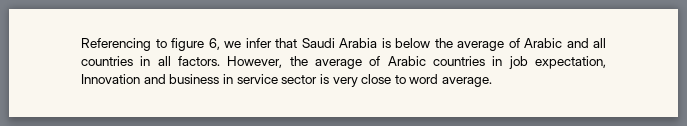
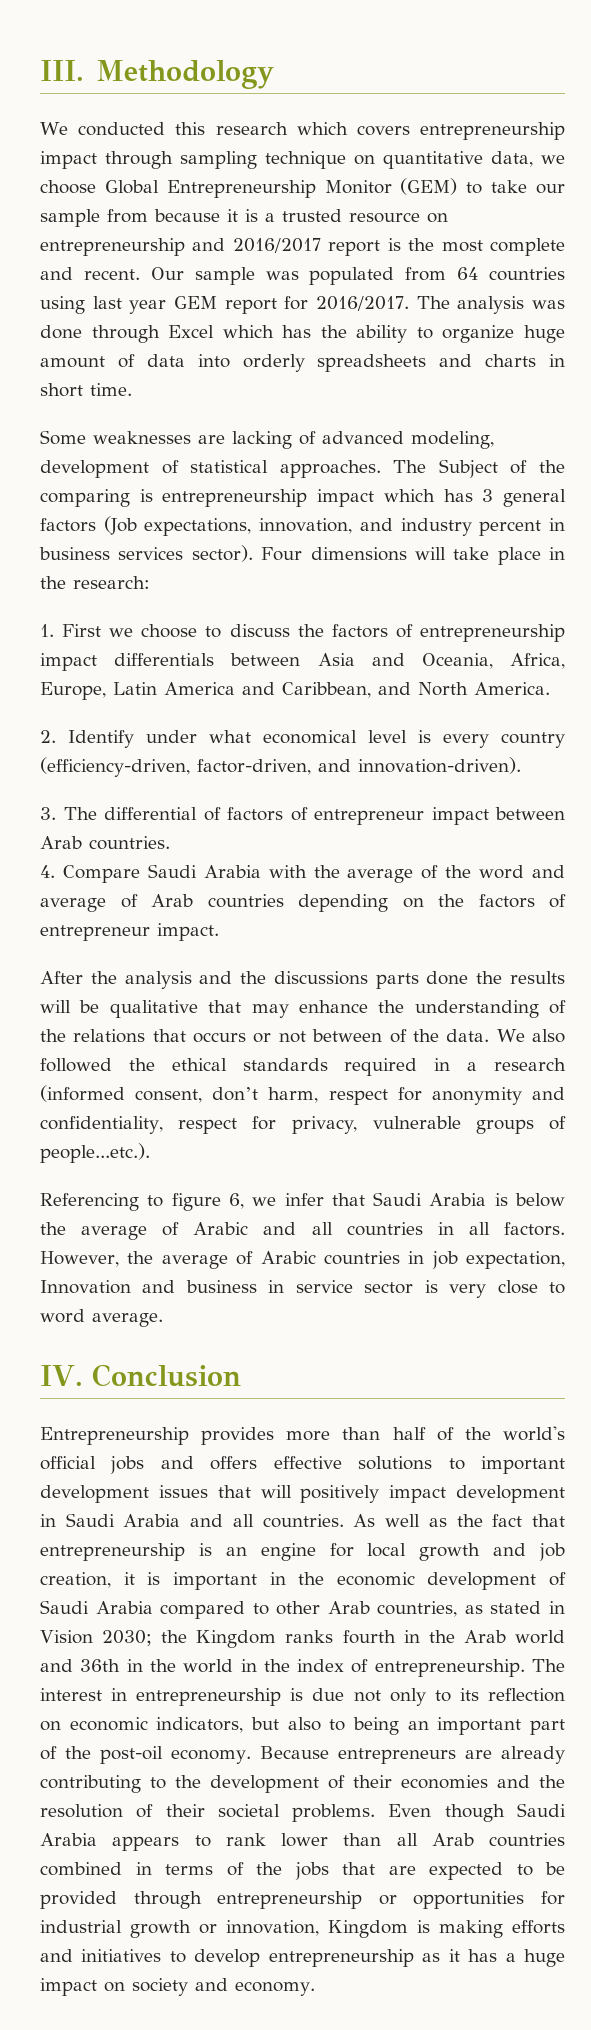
+ III. Methodology
+ We conducted this research which covers entrepreneurship impact through sampling technique on quantitative data, we choose Global Entrepreneurship Monitor (GEM) to take our sample from because it is a trusted resource on entrepreneurship and 2016/2017 report is the most complete and recent. Our sample was populated from 64 countries using last year GEM report for 2016/2017. The analysis was done through Excel which has the ability to organize huge amount of data into orderly spreadsheets and charts in short time.
+ Some weaknesses are lacking of advanced modeling, development of statistical approaches. The Subject of the comparing is entrepreneurship impact which has 3 general factors (Job expectations, innovation, and industry percent in business services sector). Four dimensions will take place in the research:
+ 1. First we choose to discuss the factors of entrepreneurship impact differentials between Asia and Oceania, Africa, Europe, Latin America and Caribbean, and North America.
+ 2. Identify under what economical level is every country (efficiency-driven, factor-driven, and innovation-driven).
+ 3. The differential of factors of entrepreneur impact between Arab countries.
+ 4. Compare Saudi Arabia with the average of the word and average of Arab countries depending on the factors of entrepreneur impact.
+ After the analysis and the discussions parts done the results will be qualitative that may enhance the understanding of the relations that occurs or not between of the data. We also followed the ethical standards required in a research (informed consent, don’t harm, respect for anonymity and confidentiality, respect for privacy, vulnerable groups of people...etc.).
+ IV. Conclusion
+ Entrepreneurship provides more than half of the world's official jobs and offers effective solutions to important development issues that will positively impact development in Saudi Arabia and all countries. As well as the fact that entrepreneurship is an engine for local growth and job creation, it is important in the economic development of Saudi Arabia compared to other Arab countries, as stated in Vision 2030; the Kingdom ranks fourth in the Arab world and 36th in the world in the index of entrepreneurship. The interest in entrepreneurship is due not only to its reflection on economic indicators, but also to being an important part of the post-oil economy. Because entrepreneurs are already contributing to the development of their economies and the resolution of their societal problems. Even though Saudi Arabia appears to rank lower than all Arab countries combined in terms of the jobs that are expected to be provided through entrepreneurship or opportunities for industrial growth or innovation, Kingdom is making efforts and initiatives to develop entrepreneurship as it has a huge impact on society and economy.

